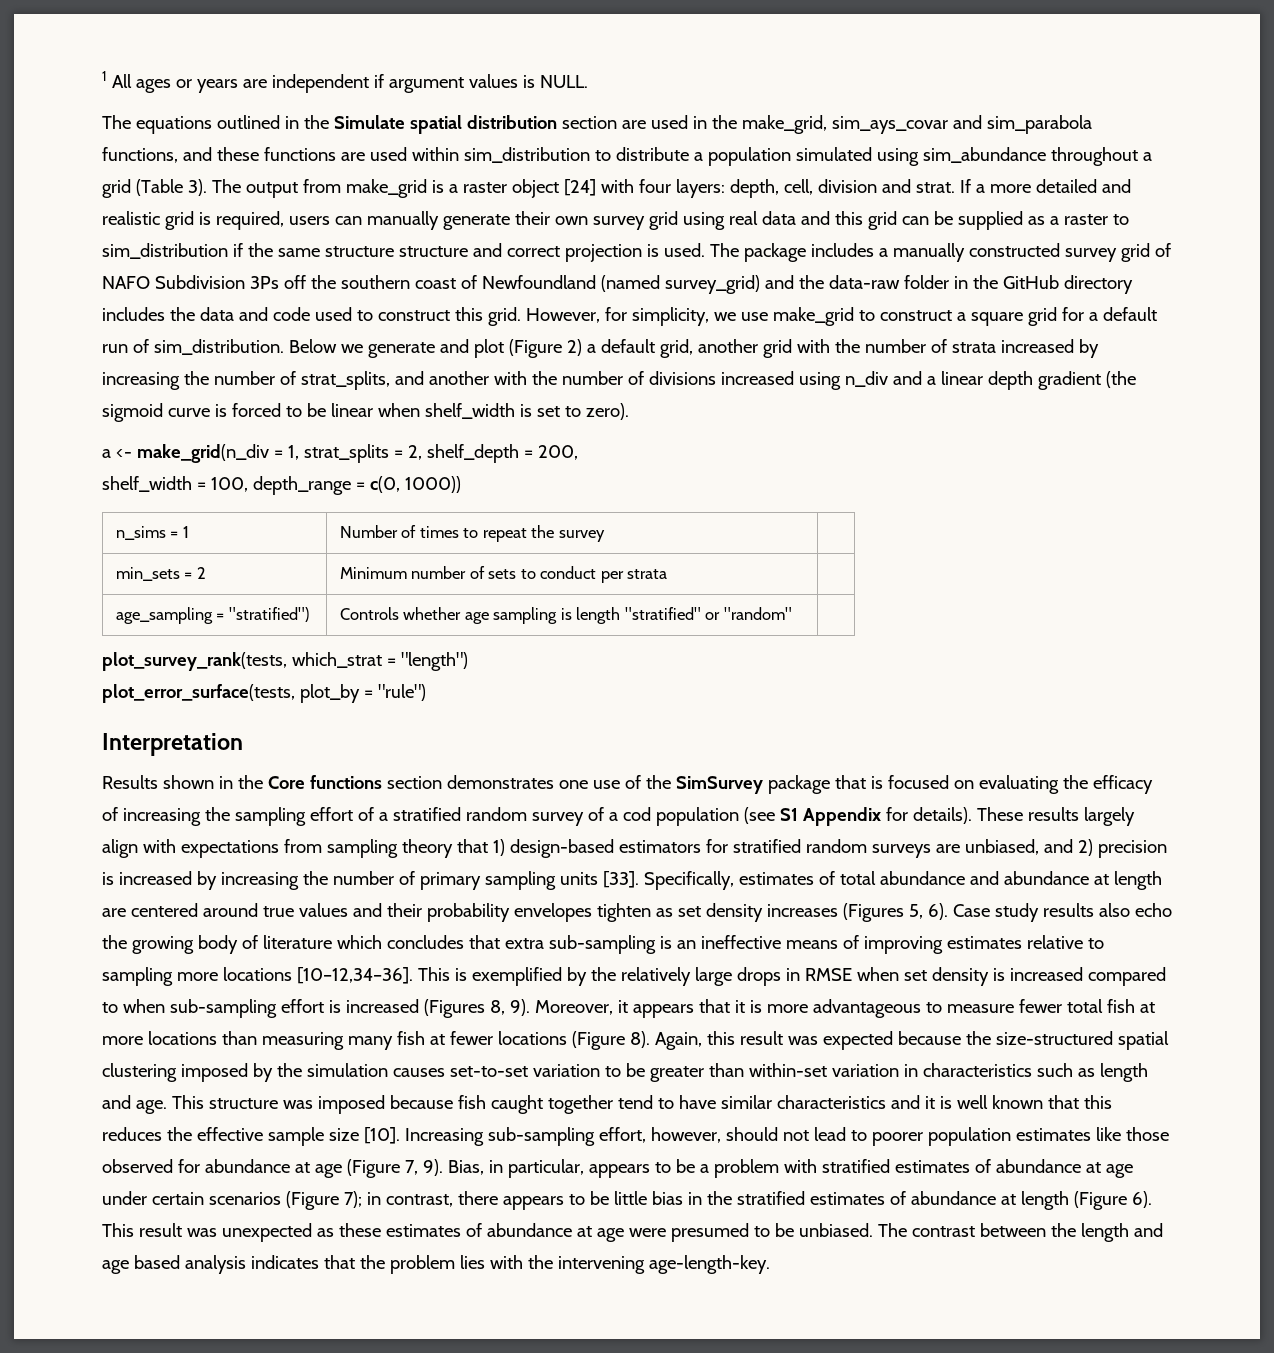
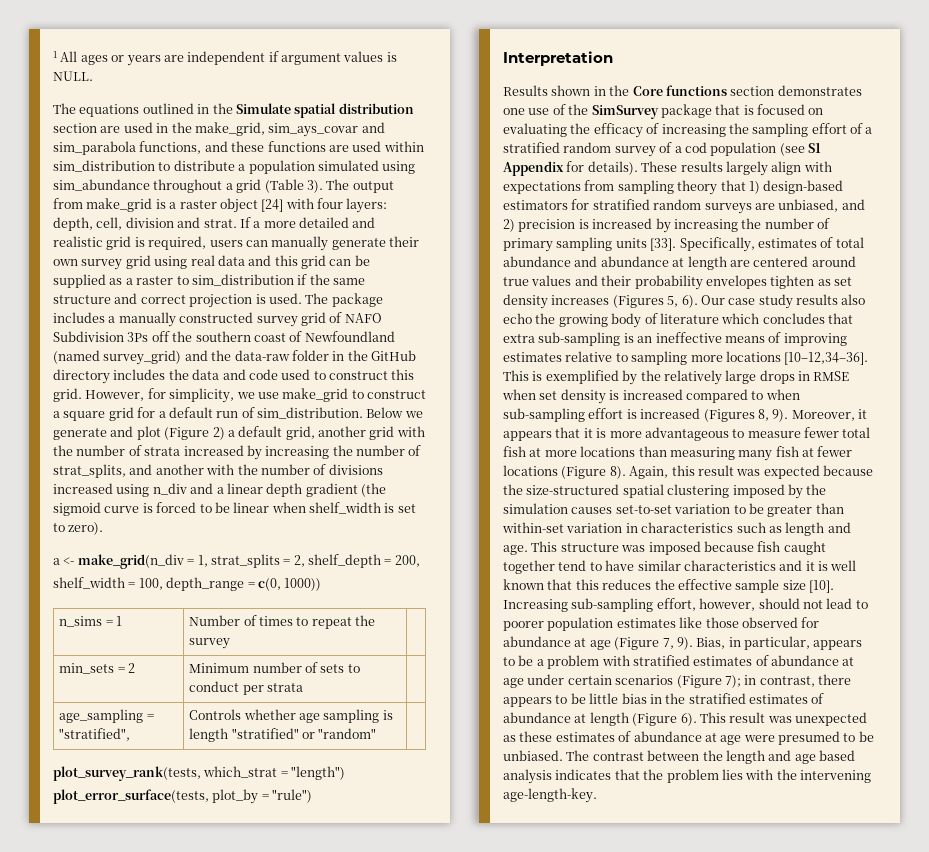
- If a more detailed and realistic grid is required, users can manually generate their own survey grid using real data and this grid can be supplied as a raster to sim_distribution if the same structure structure and correct projection is used.
+ If a more detailed and realistic grid is required, users can manually generate their own survey grid using real data and this grid can be supplied as a raster to sim_distribution if the same structure and correct projection is used.
- age_sampling = "stratified") | Controls whether age sampling is length "stratified" or "random" |
+ age_sampling = "stratified", | Controls whether age sampling is length "stratified" or "random" |
- Case study results also echo the growing body of literature which concludes that extra sub-sampling is an ineffective means of improving estimates relative to sampling more locations [10–12,34–36].
+ Our case study results also echo the growing body of literature which concludes that extra sub-sampling is an ineffective means of improving estimates relative to sampling more locations [10–12,34–36].

